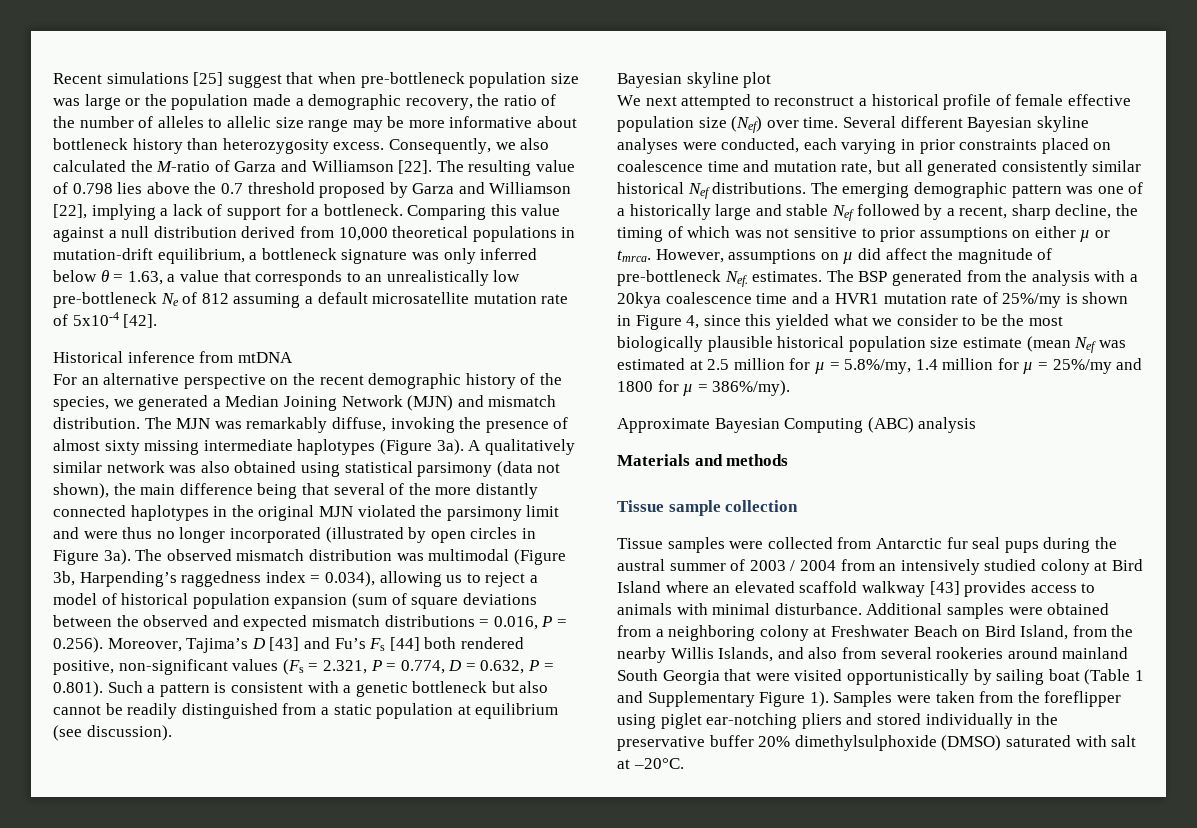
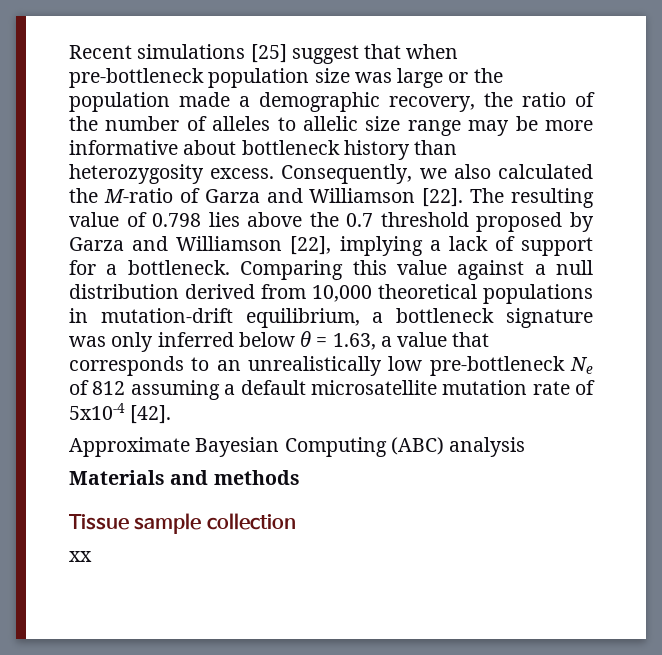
- Historical inference from mtDNA
- For an alternative perspective on the recent demographic history of the species, we generated a Median Joining Network (MJN) and mismatch distribution. The MJN was remarkably diffuse, invoking the presence of almost sixty missing intermediate haplotypes (Figure 3a). A qualitatively similar network was also obtained using statistical parsimony (data not shown), the main difference being that several of the more distantly connected haplotypes in the original MJN violated the parsimony limit and were thus no longer incorporated (illustrated by open circles in Figure 3a). The observed mismatch distribution was multimodal (Figure 3b, Harpending’s raggedness index = 0.034), allowing us to reject a model of historical population expansion (sum of square deviations between the observed and expected mismatch distributions = 0.016, P = 0.256). Moreover, Tajima’s D [43] and Fu’s Fs [44] both rendered positive, non-significant values (Fs = 2.321, P = 0.774, D = 0.632, P = 0.801). Such a pattern is consistent with a genetic bottleneck but also cannot be readily distinguished from a static population at equilibrium (see discussion).
- Bayesian skyline plot
- We next attempted to reconstruct a historical profile of female effective population size (Nef) over time. Several different Bayesian skyline analyses were conducted, each varying in prior constraints placed on coalescence time and mutation rate, but all generated consistently similar historical Nef distributions. The emerging demographic pattern was one of a historically large and stable Nef followed by a recent, sharp decline, the timing of which was not sensitive to prior assumptions on either µ or tmrca. However, assumptions on µ did affect the magnitude of pre-bottleneck Nef. estimates. The BSP generated from the analysis with a 20kya coalescence time and a HVR1 mutation rate of 25%/my is shown in Figure 4, since this yielded what we consider to be the most biologically plausible historical population size estimate (mean Nef was estimated at 2.5 million for µ = 5.8%/my, 1.4 million for µ = 25%/my and 1800 for µ = 386%/my).
- Tissue samples were collected from Antarctic fur seal pups during the austral summer of 2003 / 2004 from an intensively studied colony at Bird Island where an elevated scaffold walkway [43] provides access to animals with minimal disturbance. Additional samples were obtained from a neighboring colony at Freshwater Beach on Bird Island, from the nearby Willis Islands, and also from several rookeries around mainland South Georgia that were visited opportunistically by sailing boat (Table 1 and Supplementary Figure 1). Samples were taken from the foreflipper using piglet ear-notching pliers and stored individually in the preservative buffer 20% dimethylsulphoxide (DMSO) saturated with salt at –20°C.
+ xx

